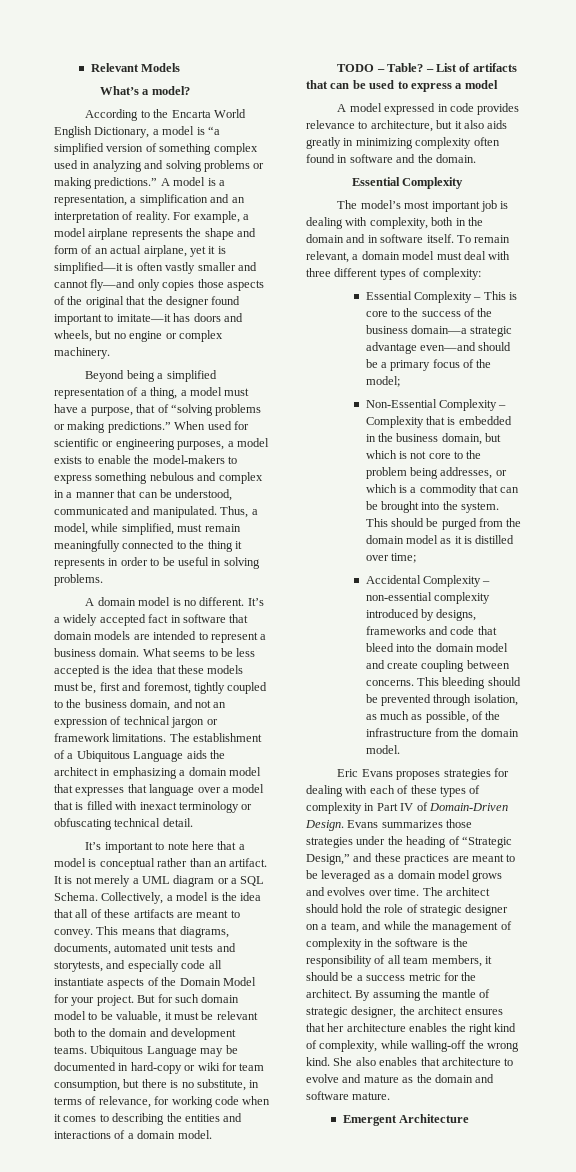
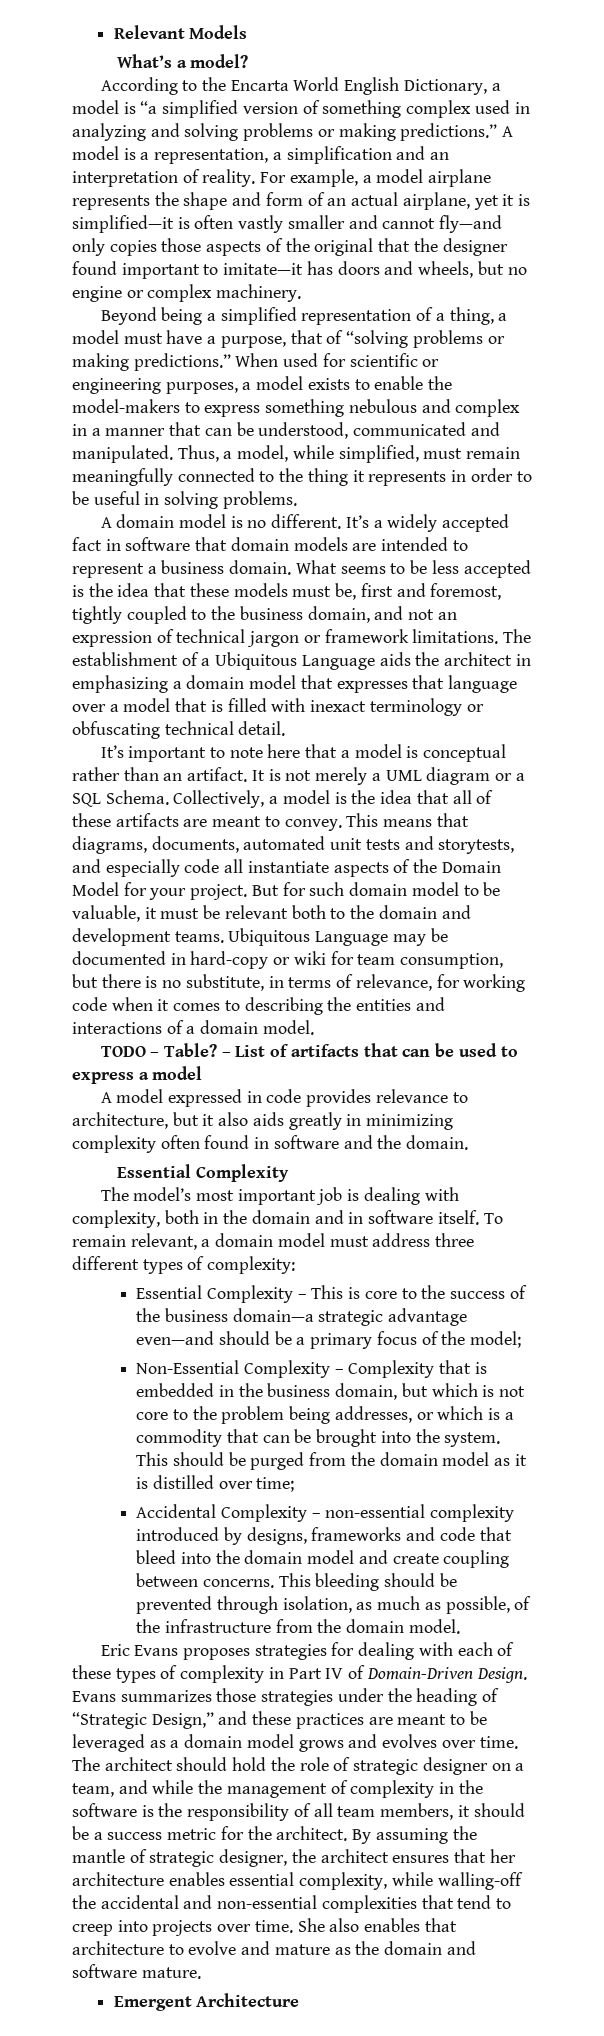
- To remain relevant, a domain model must deal with three different types of complexity:
+ To remain relevant, a domain model must address three different types of complexity:
- By assuming the mantle of strategic designer, the architect ensures that her architecture enables the right kind of complexity, while walling-off the wrong kind.
+ By assuming the mantle of strategic designer, the architect ensures that her architecture enables essential complexity, while walling-off the accidental and non-essential complexities that tend to creep into projects over time.

